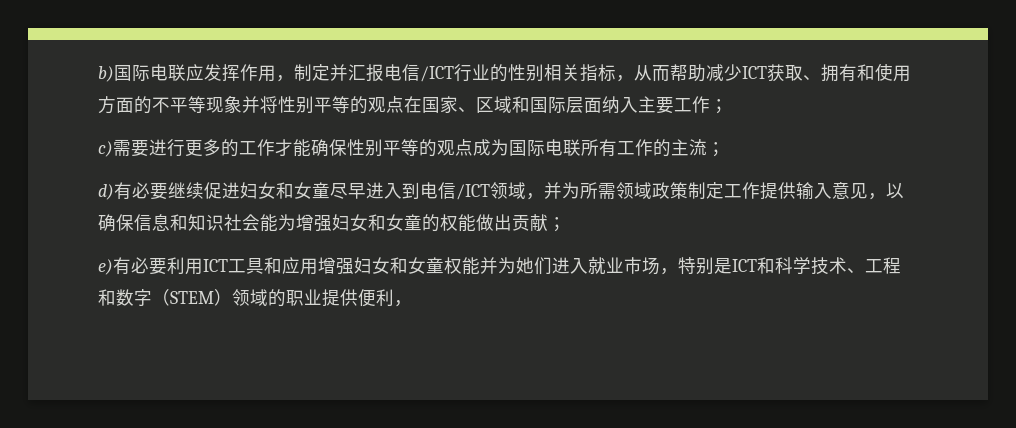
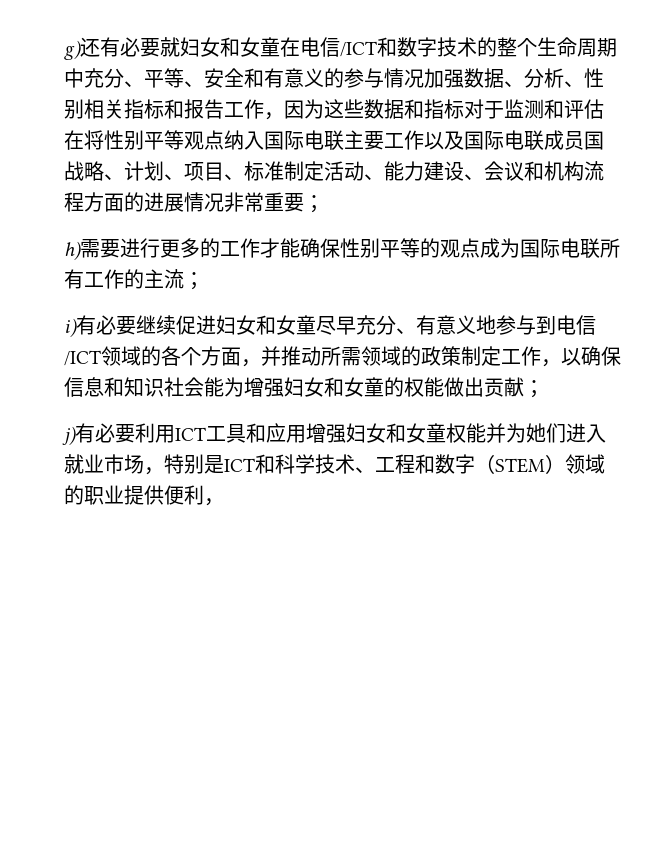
- b)国际电联应发挥作用，制定并汇报电信/ICT行业的性别相关指标，从而帮助减少ICT获取、拥有和使用方面的不平等现象并将性别平等的观点在国家、区域和国际层面纳入主要工作；
- c)需要进行更多的工作才能确保性别平等的观点成为国际电联所有工作的主流；
+ g)还有必要就妇女和女童在电信/ICT和数字技术的整个生命周期中充分、平等、安全和有意义的参与情况加强数据、分析、性别相关指标和报告工作，因为这些数据和指标对于监测和评估在将性别平等观点纳入国际电联主要工作以及国际电联成员国战略、计划、项目、标准制定活动、能力建设、会议和机构流程方面的进展情况非常重要；
+ h)需要进行更多的工作才能确保性别平等的观点成为国际电联所有工作的主流；
- d)有必要继续促进妇女和女童尽早进入到电信/ICT领域，并为所需领域政策制定工作提供输入意见，以确保信息和知识社会能为增强妇女和女童的权能做出贡献；
+ i)有必要继续促进妇女和女童尽早充分、有意义地参与到电信/ICT领域的各个方面，并推动所需领域的政策制定工作，以确保信息和知识社会能为增强妇女和女童的权能做出贡献；
- e)有必要利用ICT工具和应用增强妇女和女童权能并为她们进入就业市场，特别是ICT和科学技术、工程和数字（STEM）领域的职业提供便利，
+ j)有必要利用ICT工具和应用增强妇女和女童权能并为她们进入就业市场，特别是ICT和科学技术、工程和数字（STEM）领域的职业提供便利，

